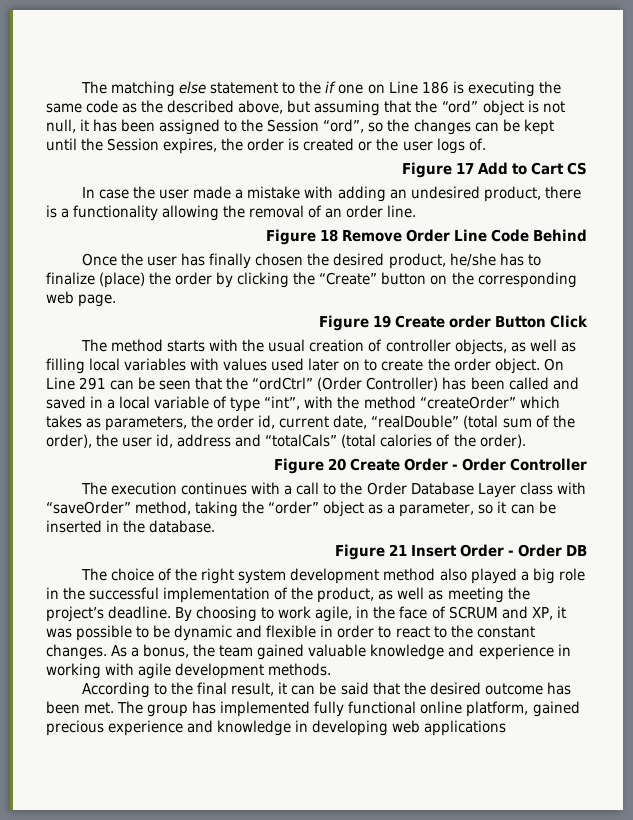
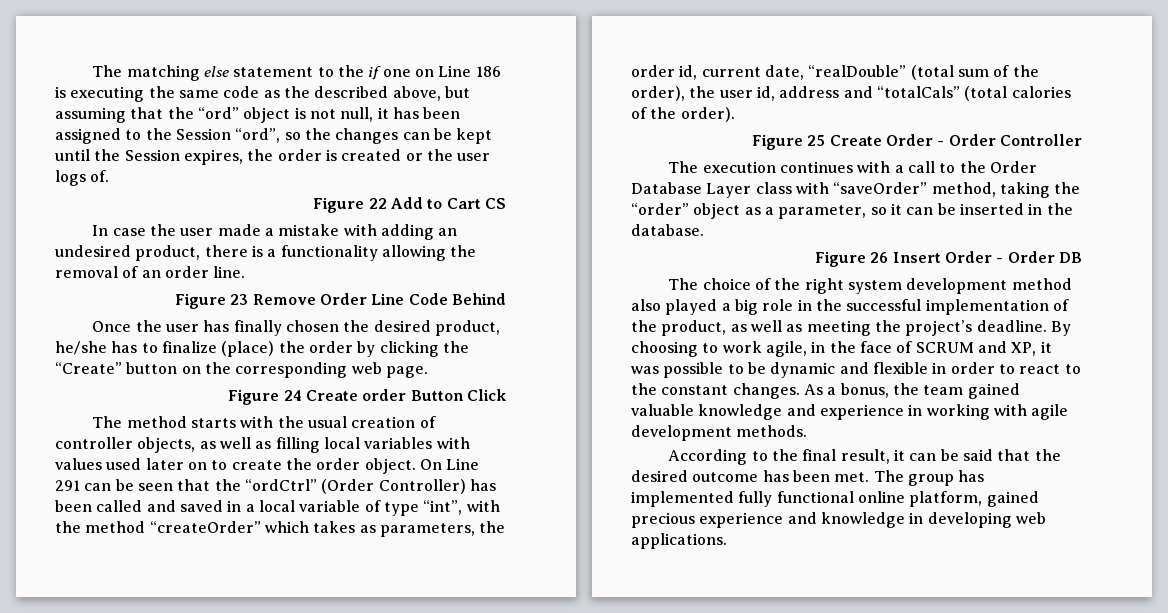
- Figure 17 Add to Cart CS
+ Figure 22 Add to Cart CS
- Figure 18 Remove Order Line Code Behind
+ Figure 23 Remove Order Line Code Behind
- Figure 19 Create order Button Click
+ Figure 24 Create order Button Click
- Figure 20 Create Order - Order Controller
+ Figure 25 Create Order - Order Controller
- Figure 21 Insert Order - Order DB
+ Figure 26 Insert Order - Order DB
- The group has implemented fully functional online platform, gained precious experience and knowledge in developing web applications
+ The group has implemented fully functional online platform, gained precious experience and knowledge in developing web applications.

